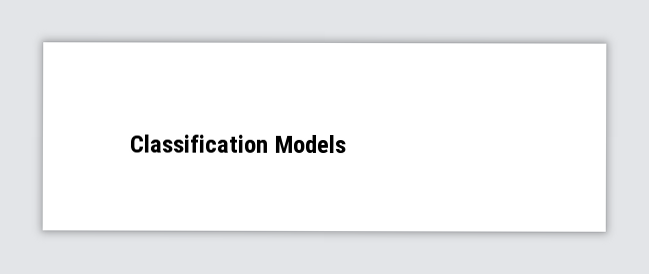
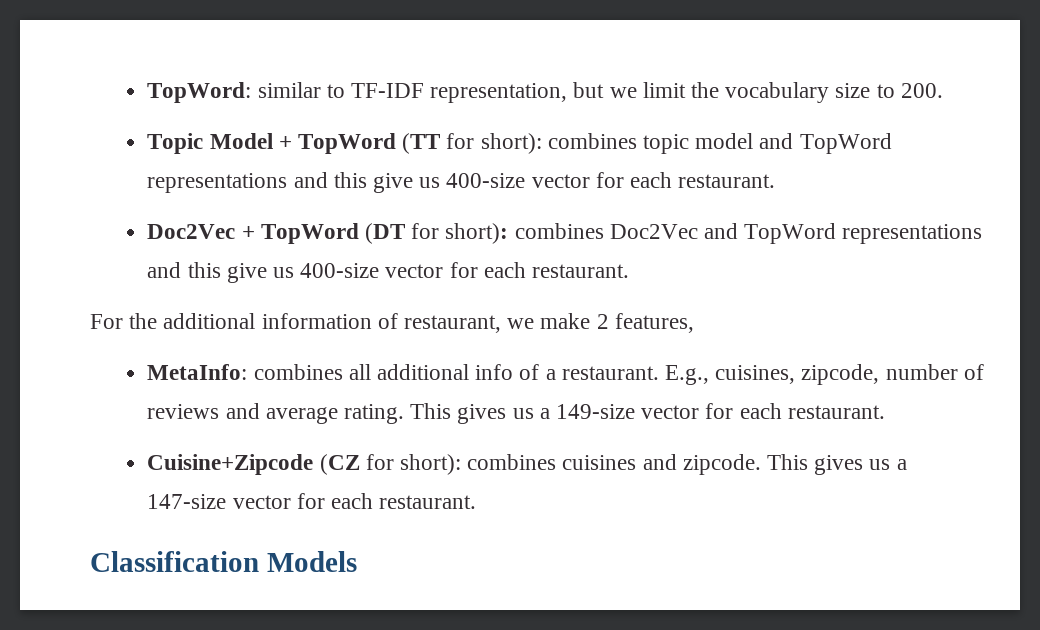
+ TopWord: similar to TF-IDF representation, but we limit the vocabulary size to 200.
+ Topic Model + TopWord (TT for short): combines topic model and TopWord representations and this give us 400-size vector for each restaurant.
+ Doc2Vec + TopWord (DT for short): combines Doc2Vec and TopWord representations and this give us 400-size vector for each restaurant.
+ For the additional information of restaurant, we make 2 features,
+ MetaInfo: combines all additional info of a restaurant. E.g., cuisines, zipcode, number of reviews and average rating. This gives us a 149-size vector for each restaurant.
+ Cuisine+Zipcode (CZ for short): combines cuisines and zipcode. This gives us a 147-size vector for each restaurant.

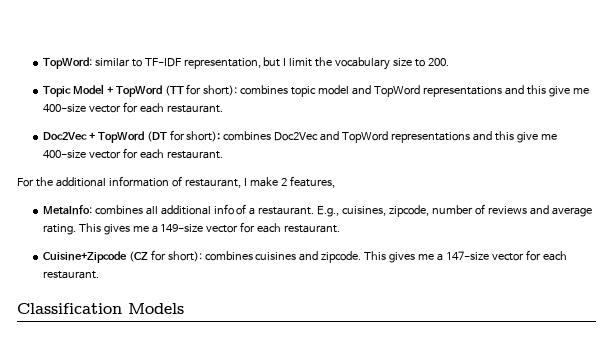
- TopWord: similar to TF-IDF representation, but we limit the vocabulary size to 200.
+ TopWord: similar to TF-IDF representation, but I limit the vocabulary size to 200.
- Topic Model + TopWord (TT for short): combines topic model and TopWord representations and this give us 400-size vector for each restaurant.
+ Topic Model + TopWord (TT for short): combines topic model and TopWord representations and this give me 400-size vector for each restaurant.
- Doc2Vec + TopWord (DT for short): combines Doc2Vec and TopWord representations and this give us 400-size vector for each restaurant.
+ Doc2Vec + TopWord (DT for short): combines Doc2Vec and TopWord representations and this give me 400-size vector for each restaurant.
- For the additional information of restaurant, we make 2 features,
+ For the additional information of restaurant, I make 2 features,
- This gives us a 149-size vector for each restaurant.
+ This gives me a 149-size vector for each restaurant.
- This gives us a 147-size vector for each restaurant.
+ This gives me a 147-size vector for each restaurant.

